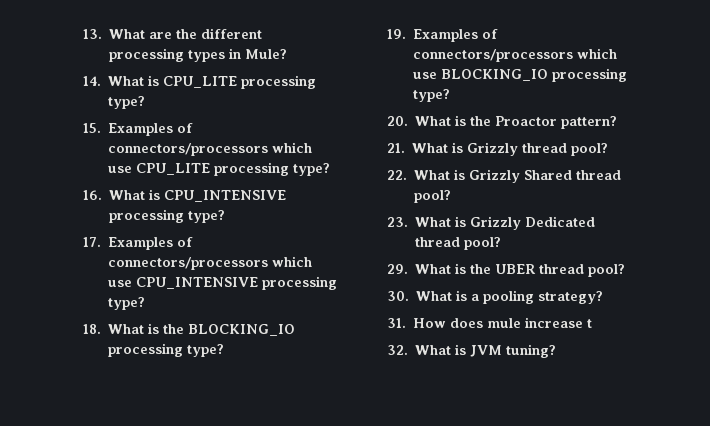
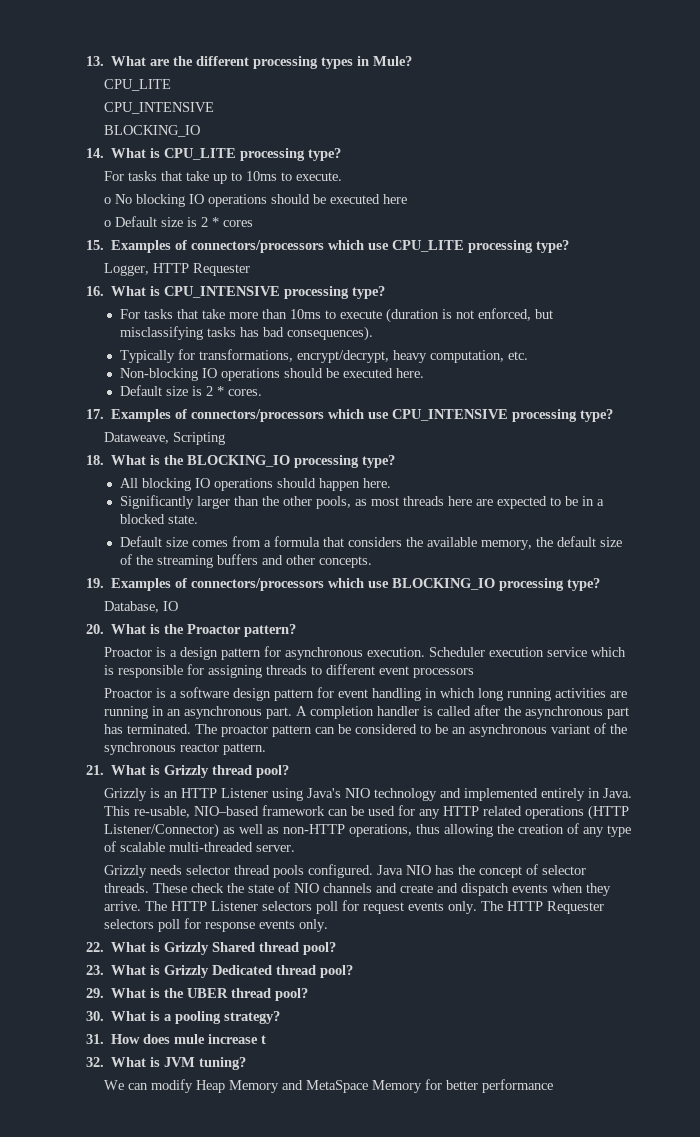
  13. What are the different processing types in Mule?
+ CPU_LITE
+ CPU_INTENSIVE
+ BLOCKING_IO
+ For tasks that take up to 10ms to execute.
+ o No blocking IO operations should be executed here
+ o Default size is 2 * cores
+ Logger, HTTP Requester
+ For tasks that take more than 10ms to execute (duration is not enforced, but misclassifying tasks has bad consequences).
+ Typically for transformations, encrypt/decrypt, heavy computation, etc.
+ Non-blocking IO operations should be executed here.
+ Default size is 2 * cores.
+ Dataweave, Scripting
+ All blocking IO operations should happen here.
+ Significantly larger than the other pools, as most threads here are expected to be in a blocked state.
+ Default size comes from a formula that considers the available memory, the default size of the streaming buffers and other concepts.
+ Database, IO
+ Proactor is a design pattern for asynchronous execution. Scheduler execution service which is responsible for assigning threads to different event processors
+ Proactor is a software design pattern for event handling in which long running activities are running in an asynchronous part. A completion handler is called after the asynchronous part has terminated. The proactor pattern can be considered to be an asynchronous variant of the synchronous reactor pattern.
+ Grizzly is an HTTP Listener using Java's NIO technology and implemented entirely in Java. This re-usable, NIO–based framework can be used for any HTTP related operations (HTTP Listener/Connector) as well as non-HTTP operations, thus allowing the creation of any type of scalable multi-threaded server.
+ Grizzly needs selector thread pools configured. Java NIO has the concept of selector threads. These check the state of NIO channels and create and dispatch events when they arrive. The HTTP Listener selectors poll for request events only. The HTTP Requester selectors poll for response events only.
+ We can modify Heap Memory and MetaSpace Memory for better performance

